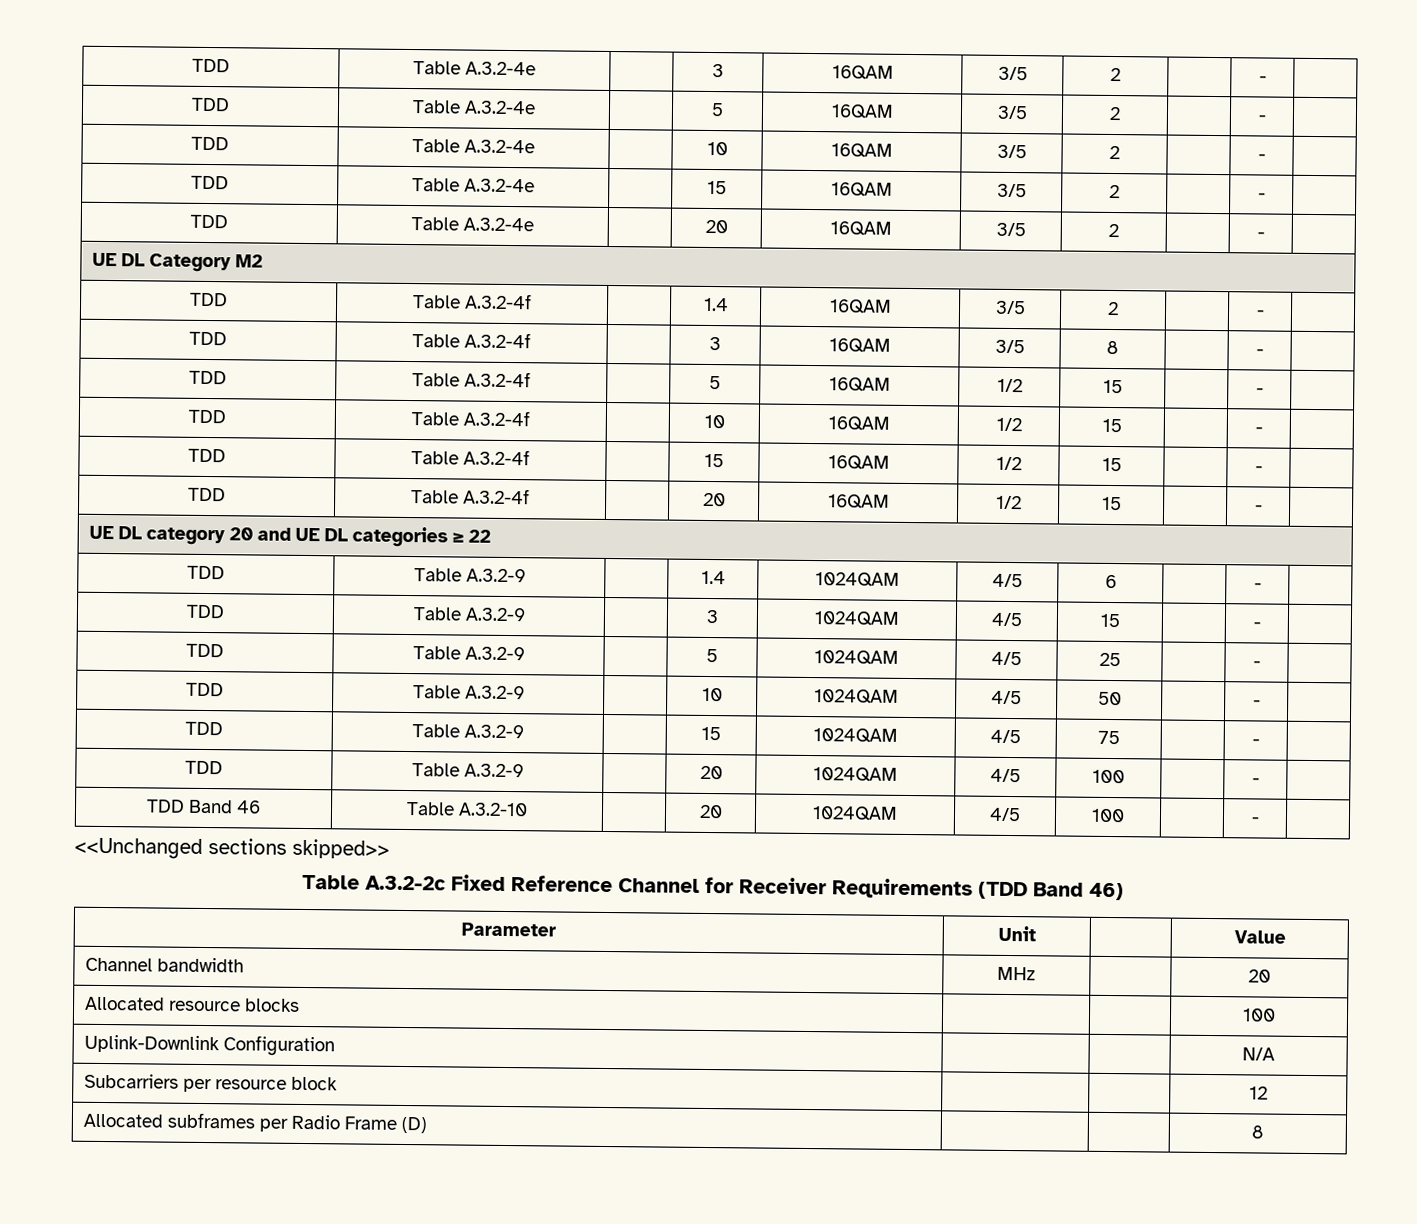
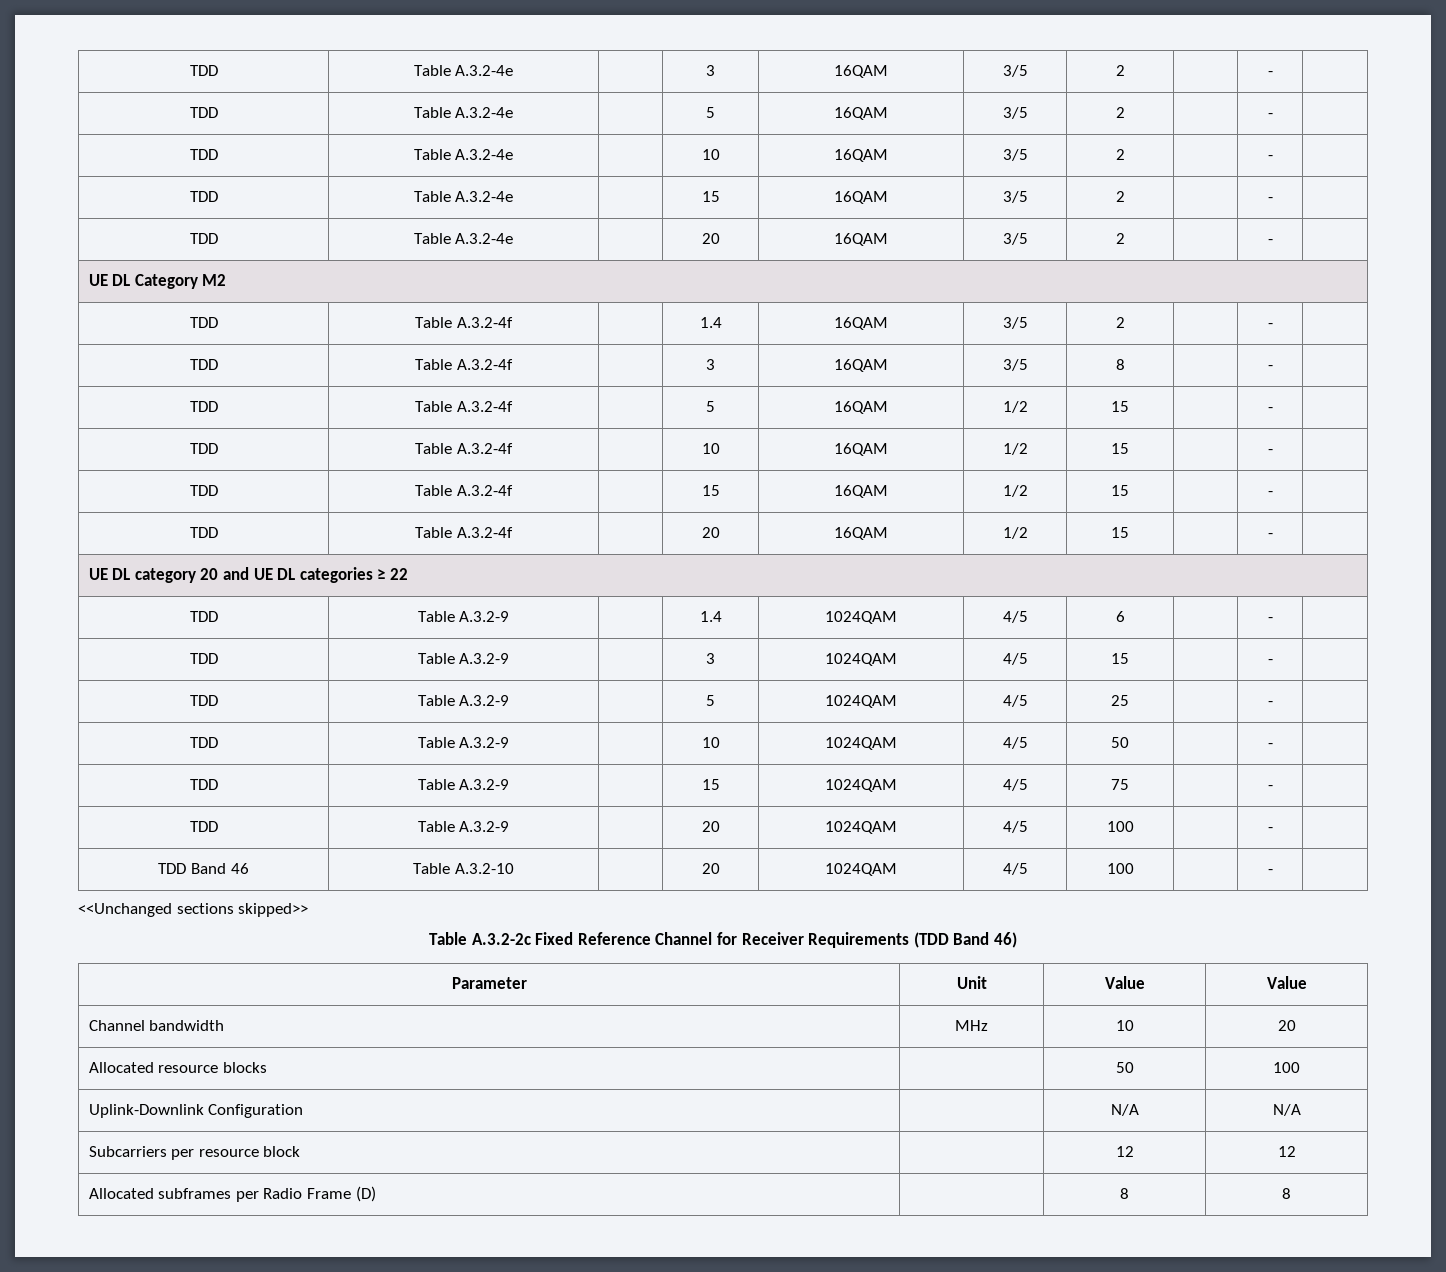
- Parameter | Unit | | Value
+ Parameter | Unit | Value | Value
- Channel bandwidth | MHz | | 20
+ Channel bandwidth | MHz | 10 | 20
- Allocated resource blocks | | | 100
+ Allocated resource blocks | | 50 | 100
- Uplink-Downlink Configuration | | | N/A
+ Uplink-Downlink Configuration | | N/A | N/A
- Subcarriers per resource block | | | 12
+ Subcarriers per resource block | | 12 | 12
- Allocated subframes per Radio Frame (D) | | | 8
+ Allocated subframes per Radio Frame (D) | | 8 | 8

